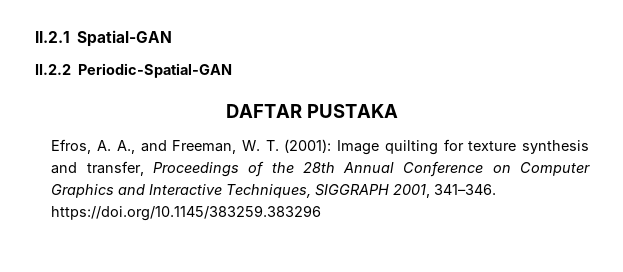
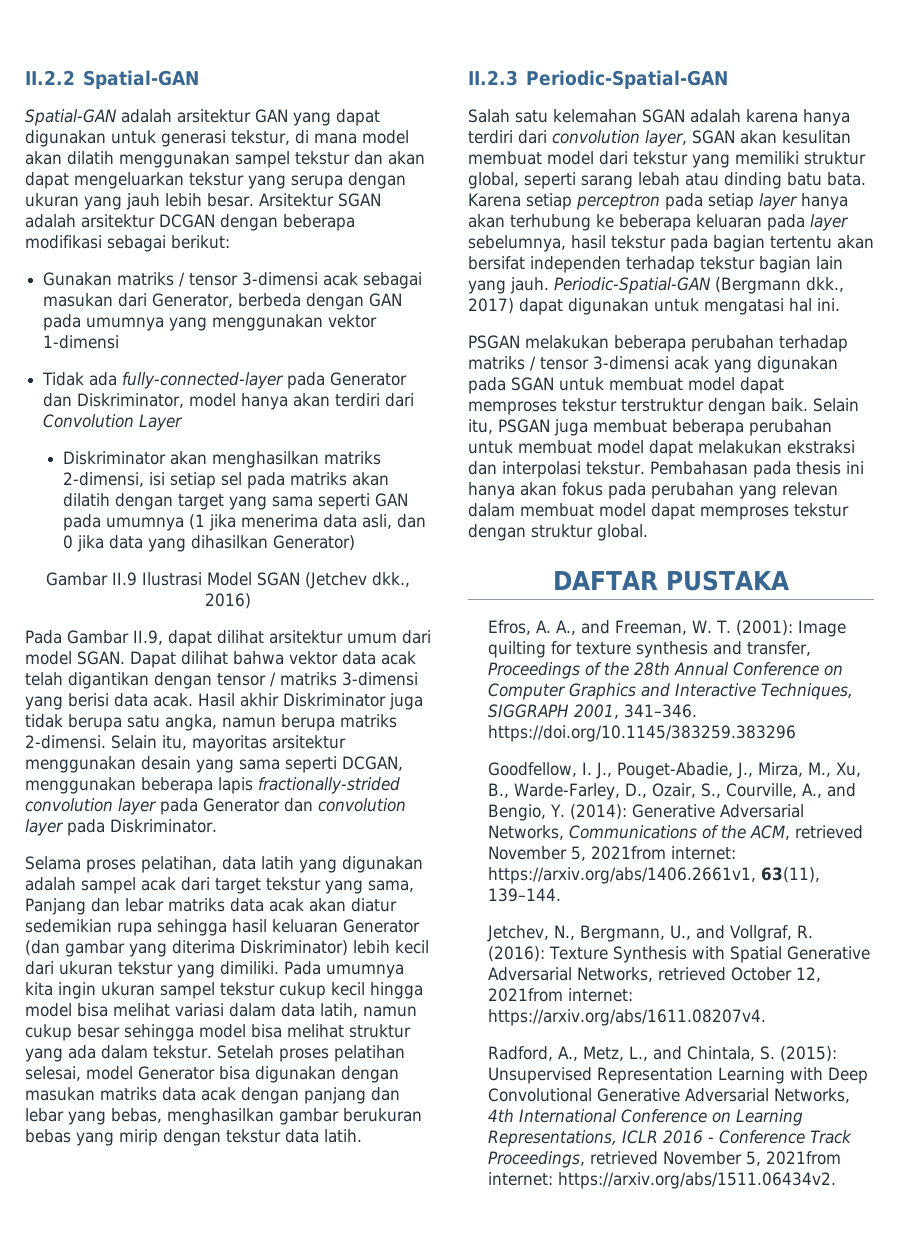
- II.2.1 Spatial-GAN
+ II.2.2 Spatial-GAN
- II.2.2 Periodic-Spatial-GAN
+ Spatial-GAN adalah arsitektur GAN yang dapat digunakan untuk generasi tekstur, di mana model akan dilatih menggunakan sampel tekstur dan akan dapat mengeluarkan tekstur yang serupa dengan ukuran yang jauh lebih besar. Arsitektur SGAN adalah arsitektur DCGAN dengan beberapa modifikasi sebagai berikut:
+ Gunakan matriks / tensor 3-dimensi acak sebagai masukan dari Generator, berbeda dengan GAN pada umumnya yang menggunakan vektor 1-dimensi
+ Tidak ada fully-connected-layer pada Generator dan Diskriminator, model hanya akan terdiri dari Convolution Layer
+ Diskriminator akan menghasilkan matriks 2-dimensi, isi setiap sel pada matriks akan dilatih dengan target yang sama seperti GAN pada umumnya (1 jika menerima data asli, dan 0 jika data yang dihasilkan Generator)
+ Gambar II.9 Ilustrasi Model SGAN (Jetchev dkk., 2016)
+ Pada Gambar II.9, dapat dilihat arsitektur umum dari model SGAN. Dapat dilihat bahwa vektor data acak telah digantikan dengan tensor / matriks 3-dimensi yang berisi data acak. Hasil akhir Diskriminator juga tidak berupa satu angka, namun berupa matriks 2-dimensi. Selain itu, mayoritas arsitektur menggunakan desain yang sama seperti DCGAN, menggunakan beberapa lapis fractionally-strided convolution layer pada Generator dan convolution layer pada Diskriminator.
+ Selama proses pelatihan, data latih yang digunakan adalah sampel acak dari target tekstur yang sama, Panjang dan lebar matriks data acak akan diatur sedemikian rupa sehingga hasil keluaran Generator (dan gambar yang diterima Diskriminator) lebih kecil dari ukuran tekstur yang dimiliki. Pada umumnya kita ingin ukuran sampel tekstur cukup kecil hingga model bisa melihat variasi dalam data latih, namun cukup besar sehingga model bisa melihat struktur yang ada dalam tekstur. Setelah proses pelatihan selesai, model Generator bisa digunakan dengan masukan matriks data acak dengan panjang dan lebar yang bebas, menghasilkan gambar berukuran bebas yang mirip dengan tekstur data latih.
+ II.2.3 Periodic-Spatial-GAN
+ Salah satu kelemahan SGAN adalah karena hanya terdiri dari convolution layer, SGAN akan kesulitan membuat model dari tekstur yang memiliki struktur global, seperti sarang lebah atau dinding batu bata. Karena setiap perceptron pada setiap layer hanya akan terhubung ke beberapa keluaran pada layer sebelumnya, hasil tekstur pada bagian tertentu akan bersifat independen terhadap tekstur bagian lain yang jauh. Periodic-Spatial-GAN (Bergmann dkk., 2017) dapat digunakan untuk mengatasi hal ini.
+ PSGAN melakukan beberapa perubahan terhadap matriks / tensor 3-dimensi acak yang digunakan pada SGAN untuk membuat model dapat memproses tekstur terstruktur dengan baik. Selain itu, PSGAN juga membuat beberapa perubahan untuk membuat model dapat melakukan ekstraksi dan interpolasi tekstur. Pembahasan pada thesis ini hanya akan fokus pada perubahan yang relevan dalam membuat model dapat memproses tekstur dengan struktur global.
+ Goodfellow, I. J., Pouget-Abadie, J., Mirza, M., Xu, B., Warde-Farley, D., Ozair, S., Courville, A., and Bengio, Y. (2014): Generative Adversarial Networks, Communications of the ACM, retrieved November 5, 2021from internet: https://arxiv.org/abs/1406.2661v1, 63(11), 139–144.
+ Jetchev, N., Bergmann, U., and Vollgraf, R. (2016): Texture Synthesis with Spatial Generative Adversarial Networks, retrieved October 12, 2021from internet: https://arxiv.org/abs/1611.08207v4.
+ Radford, A., Metz, L., and Chintala, S. (2015): Unsupervised Representation Learning with Deep Convolutional Generative Adversarial Networks, 4th International Conference on Learning Representations, ICLR 2016 - Conference Track Proceedings, retrieved November 5, 2021from internet: https://arxiv.org/abs/1511.06434v2.

